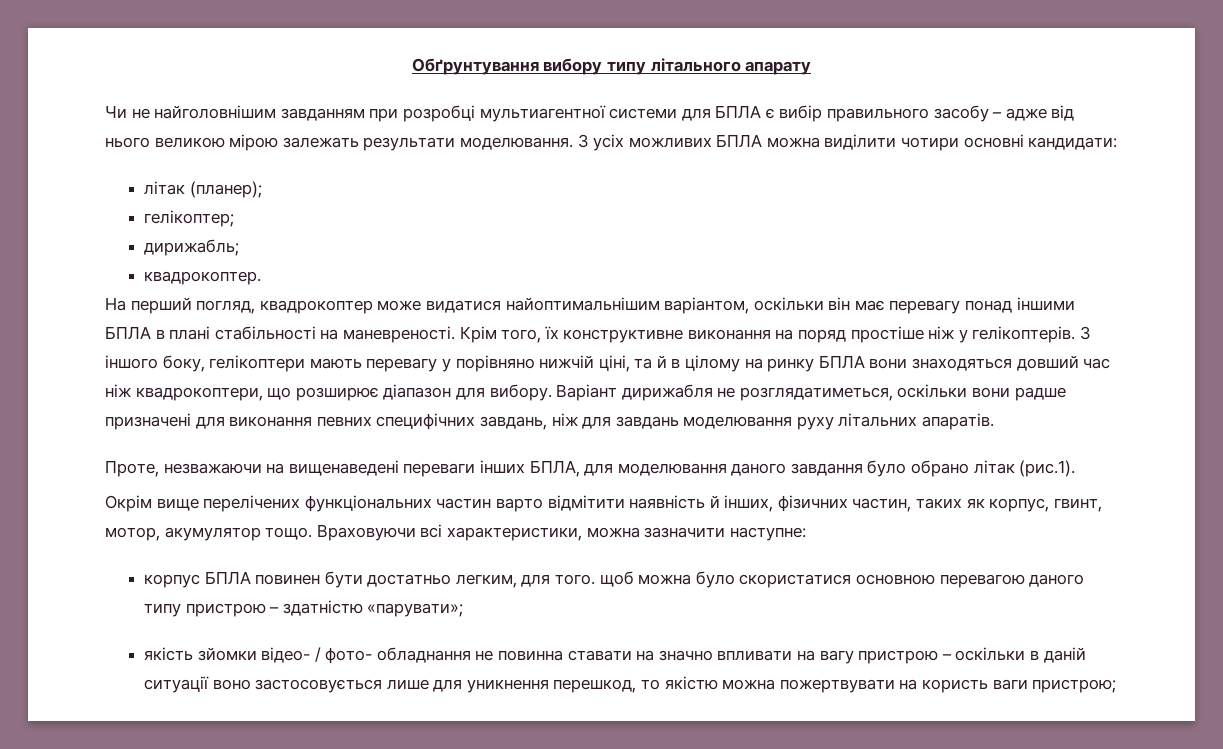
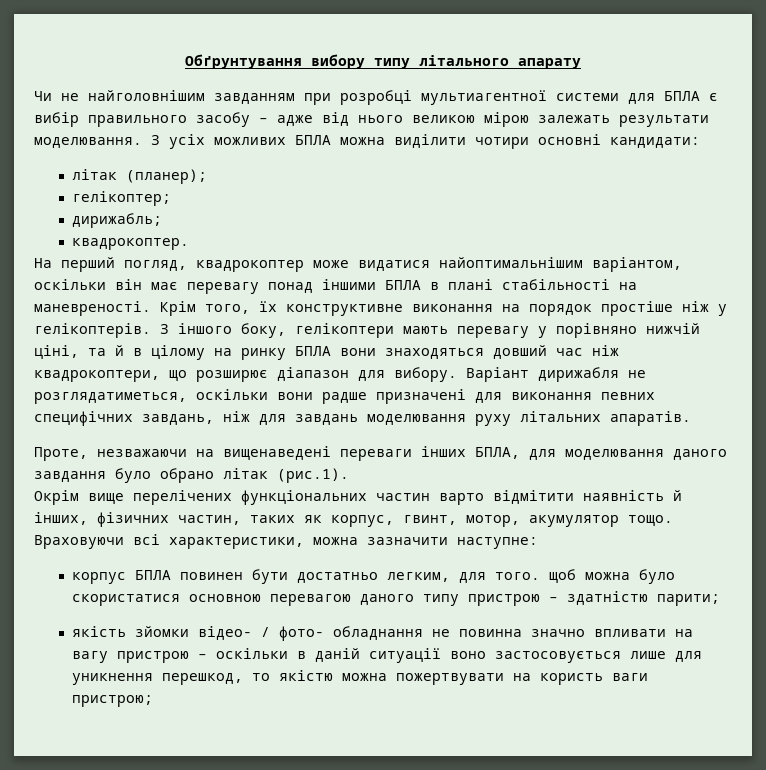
- Крім того, їх конструктивне виконання на поряд простіше ніж у гелікоптерів.
+ Крім того, їх конструктивне виконання на порядок простіше ніж у гелікоптерів.
- корпус БПЛА повинен бути достатньо легким, для того. щоб можна було скористатися основною перевагою даного типу пристрою – здатністю «парувати»;
+ корпус БПЛА повинен бути достатньо легким, для того. щоб можна було скористатися основною перевагою даного типу пристрою – здатністю парити;
- якість зйомки відео- / фото- обладнання не повинна ставати на значно впливати на вагу пристрою – оскільки в даній ситуації воно застосовується лише для уникнення перешкод, то якістю можна пожертвувати на користь ваги пристрою;
+ якість зйомки відео- / фото- обладнання не повинна значно впливати на вагу пристрою – оскільки в даній ситуації воно застосовується лише для уникнення перешкод, то якістю можна пожертвувати на користь ваги пристрою;

